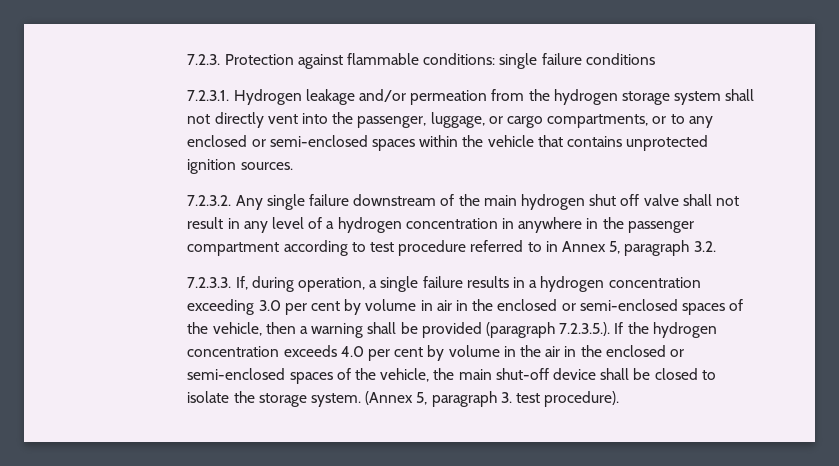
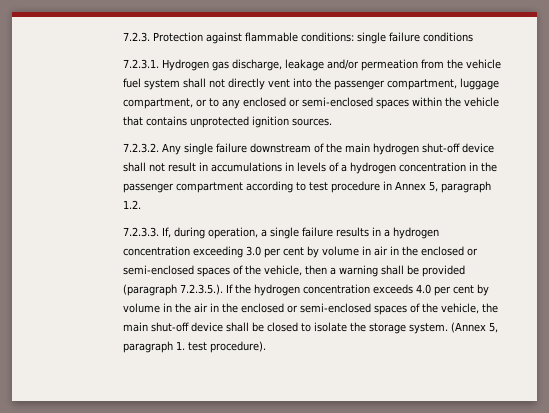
- 7.2.3.1. Hydrogen leakage and/or permeation from the hydrogen storage system shall not directly vent into the passenger, luggage, or cargo compartments, or to any enclosed or semi-enclosed spaces within the vehicle that contains unprotected ignition sources.
+ 7.2.3.1. Hydrogen gas discharge, leakage and/or permeation from the vehicle fuel system shall not directly vent into the passenger compartment, luggage compartment, or to any enclosed or semi-enclosed spaces within the vehicle that contains unprotected ignition sources.
- 7.2.3.2. Any single failure downstream of the main hydrogen shut off valve shall not result in any level of a hydrogen concentration in anywhere in the passenger compartment according to test procedure referred to in Annex 5, paragraph 3.2.
+ 7.2.3.2. Any single failure downstream of the main hydrogen shut-off device shall not result in accumulations in levels of a hydrogen concentration in the passenger compartment according to test procedure in Annex 5, paragraph 1.2.
- (Annex 5, paragraph 3. test procedure).
+ (Annex 5, paragraph 1. test procedure).

